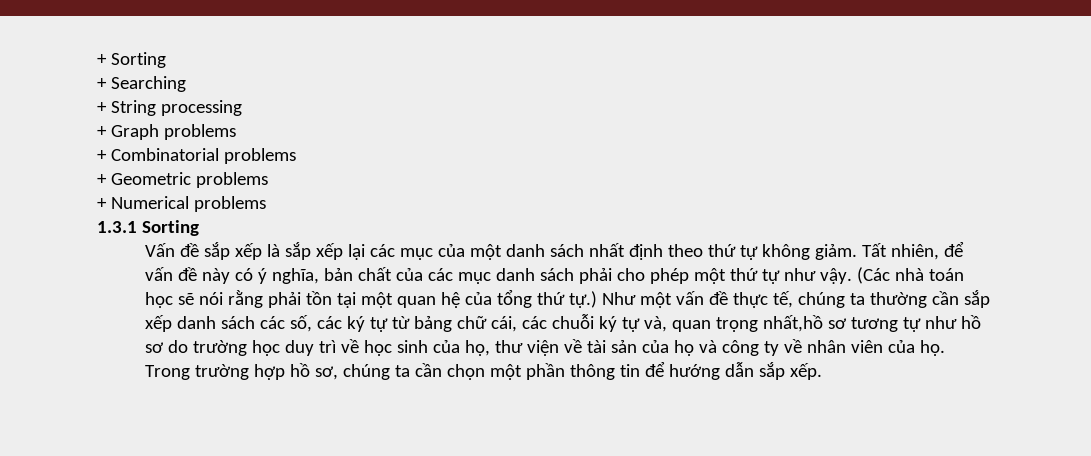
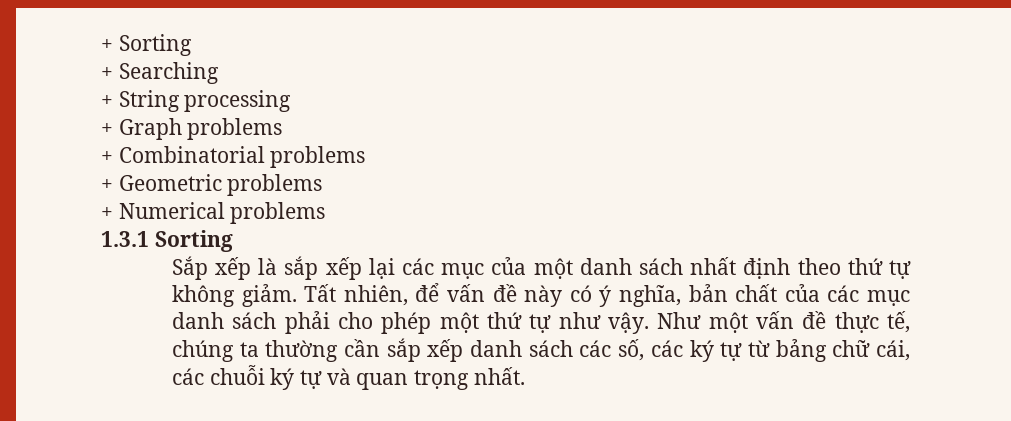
- Vấn đề sắp xếp là sắp xếp lại các mục của một danh sách nhất định theo thứ tự không giảm.
+ Sắp xếp là sắp xếp lại các mục của một danh sách nhất định theo thứ tự không giảm.
- (Các nhà toán học sẽ nói rằng phải tồn tại một quan hệ của tổng thứ tự.)
- Như một vấn đề thực tế, chúng ta thường cần sắp xếp danh sách các số, các ký tự từ bảng chữ cái, các chuỗi ký tự và, quan trọng nhất,hồ sơ tương tự như hồ sơ do trường học duy trì về học sinh của họ, thư viện về tài sản của họ và công ty về nhân viên của họ. Trong trường hợp hồ sơ, chúng ta cần chọn một phần thông tin để hướng dẫn sắp xếp.
+ Như một vấn đề thực tế, chúng ta thường cần sắp xếp danh sách các số, các ký tự từ bảng chữ cái, các chuỗi ký tự và quan trọng nhất.

